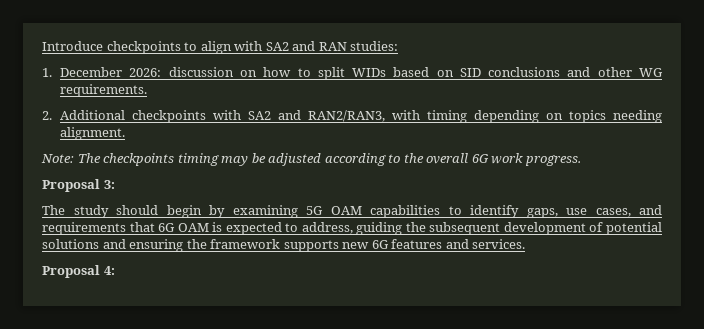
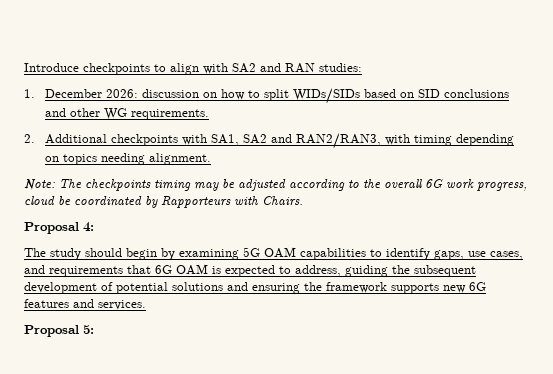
- 1. December 2026: discussion on how to split WIDs based on SID conclusions and other WG requirements.
+ 1. December 2026: discussion on how to split WIDs/SIDs based on SID conclusions and other WG requirements.
- 2. Additional checkpoints with SA2 and RAN2/RAN3, with timing depending on topics needing alignment.
+ 2. Additional checkpoints with SA1, SA2 and RAN2/RAN3, with timing depending on topics needing alignment.
- Note: The checkpoints timing may be adjusted according to the overall 6G work progress.
- Proposal 3:
+ Note: The checkpoints timing may be adjusted according to the overall 6G work progress, cloud be coordinated by Rapporteurs with Chairs.
+ Proposal 4:
- Proposal 4:
+ Proposal 5:

